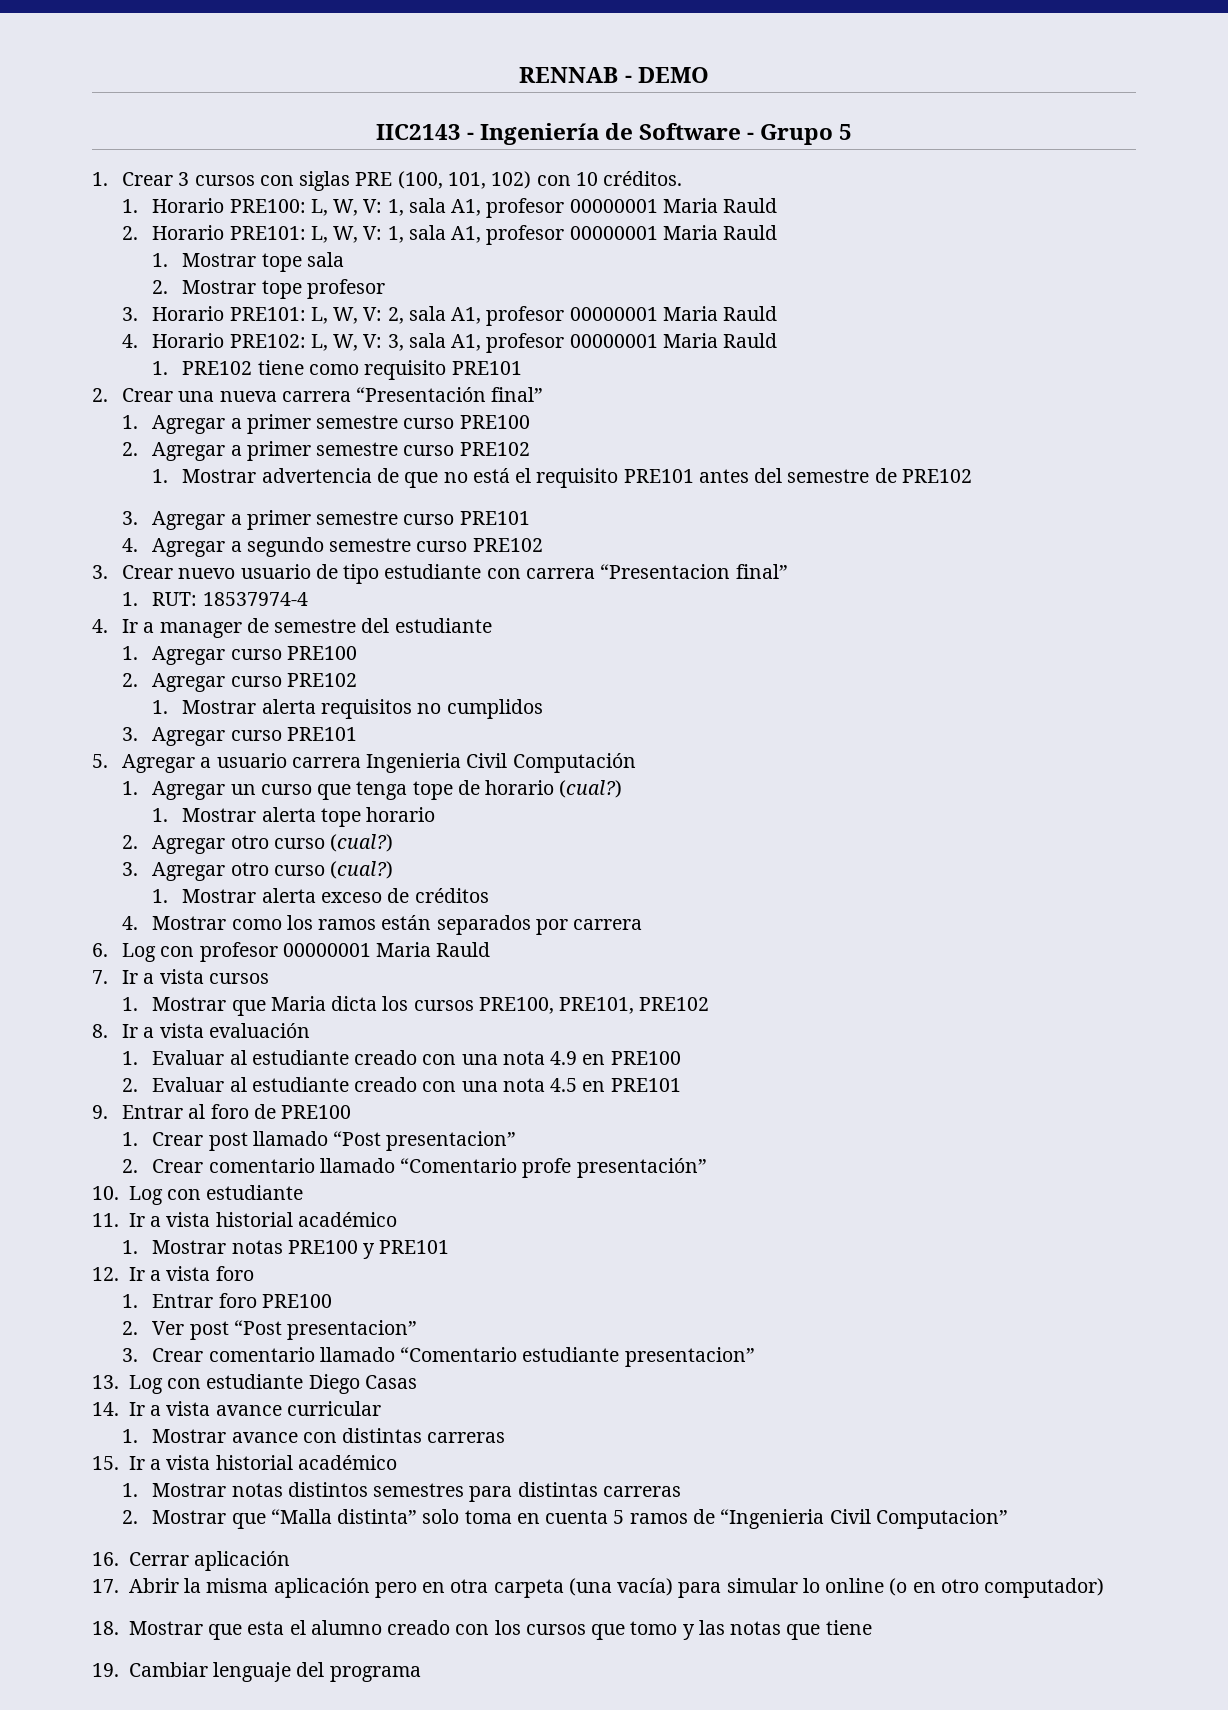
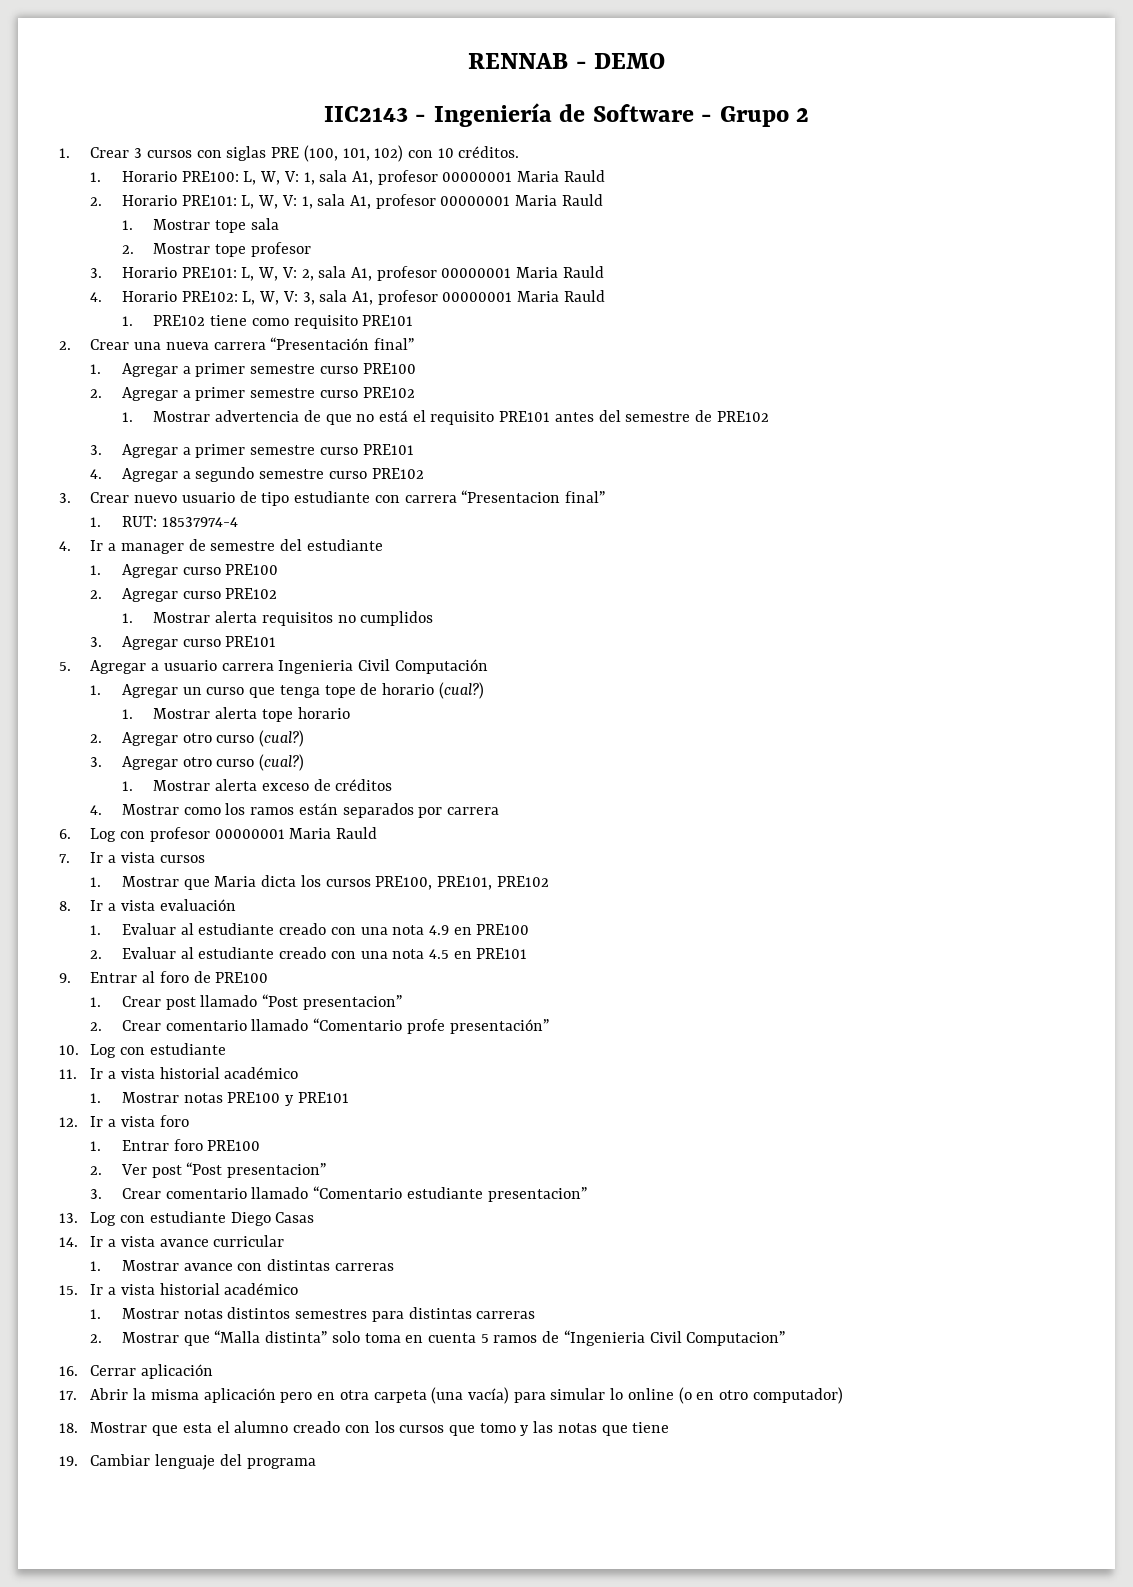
- IIC2143 - Ingeniería de Software - Grupo 5
+ IIC2143 - Ingeniería de Software - Grupo 2

